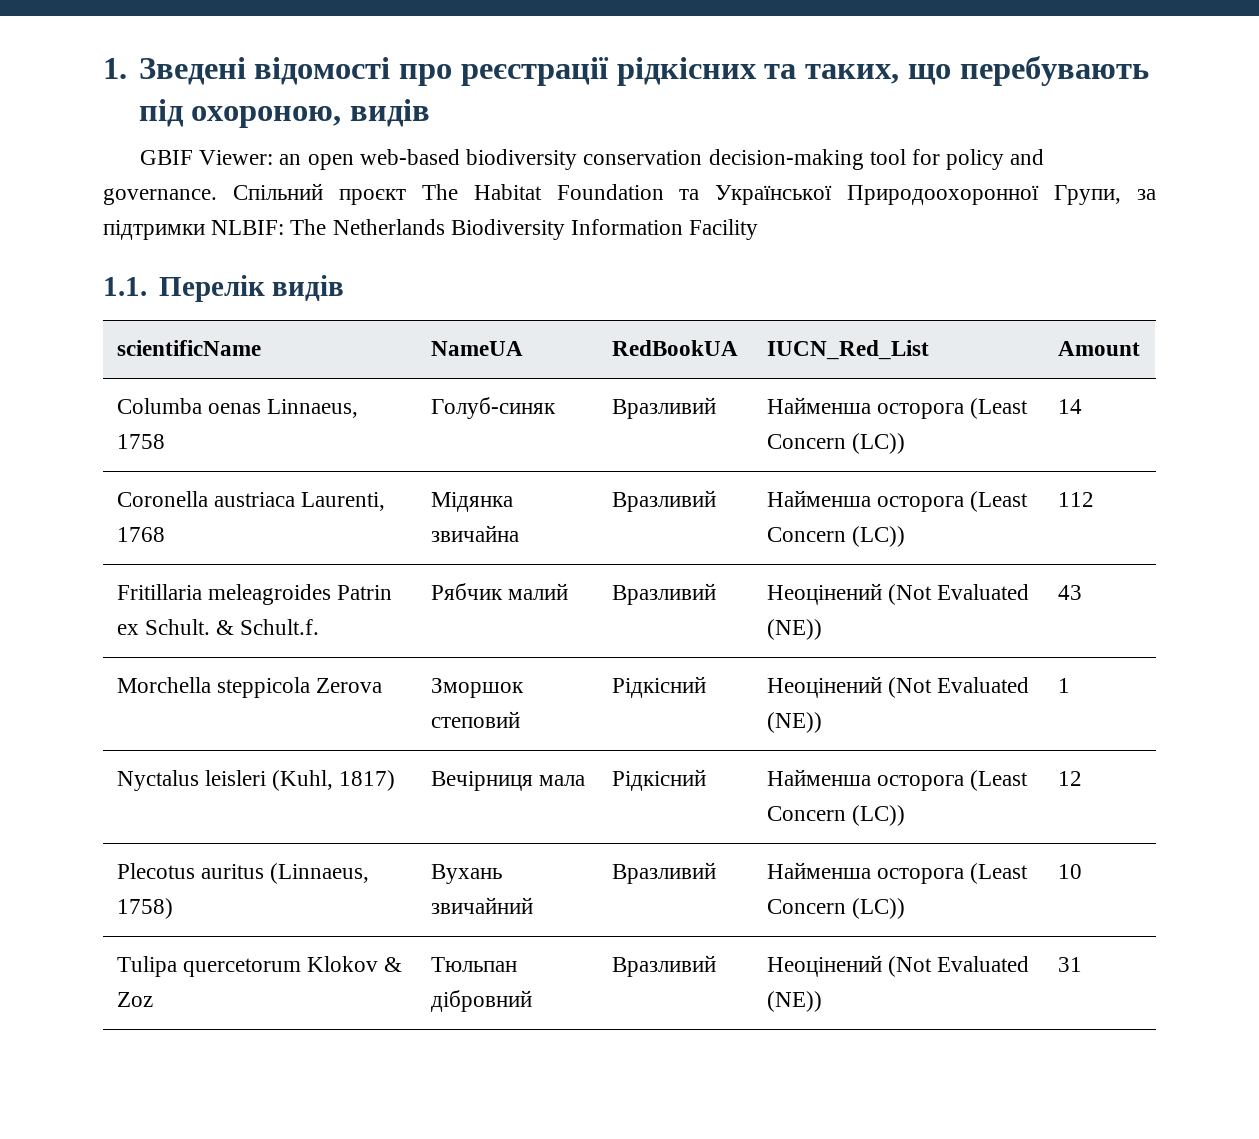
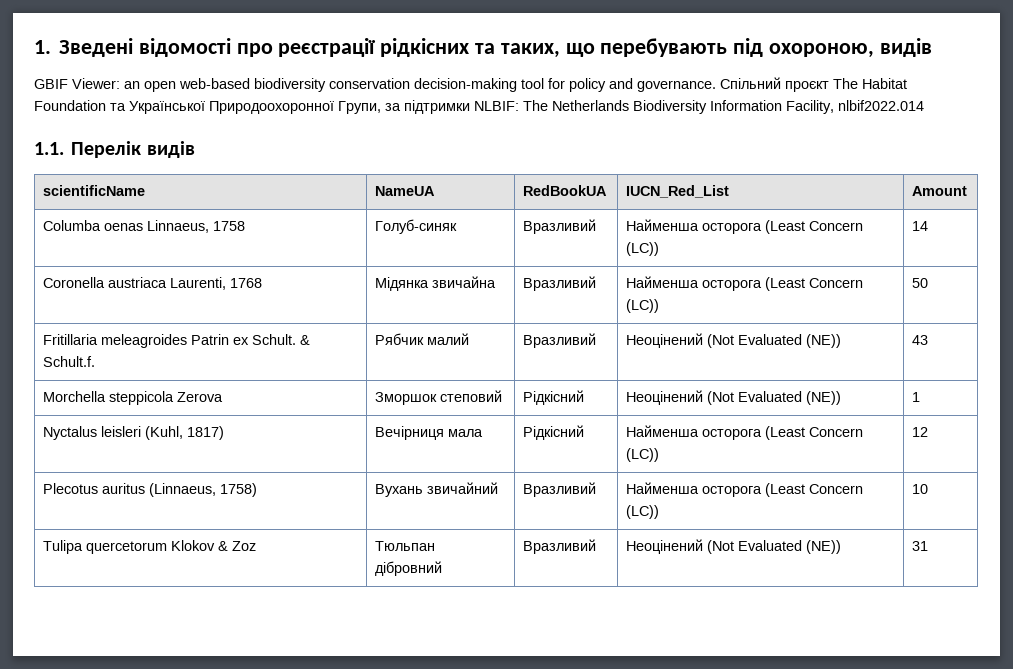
- Спільний проєкт The Habitat Foundation та Української Природоохоронної Групи, за підтримки NLBIF: The Netherlands Biodiversity Information Facility
+ Спільний проєкт The Habitat Foundation та Української Природоохоронної Групи, за підтримки NLBIF: The Netherlands Biodiversity Information Facility, nlbif2022.014
- Coronella austriaca Laurenti, 1768 | Мідянка звичайна | Вразливий | Найменша осторога (Least Concern (LC)) | 112
+ Coronella austriaca Laurenti, 1768 | Мідянка звичайна | Вразливий | Найменша осторога (Least Concern (LC)) | 50

